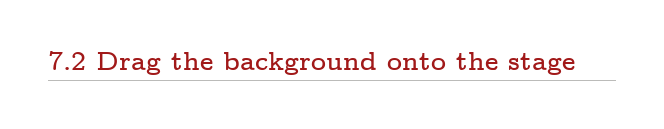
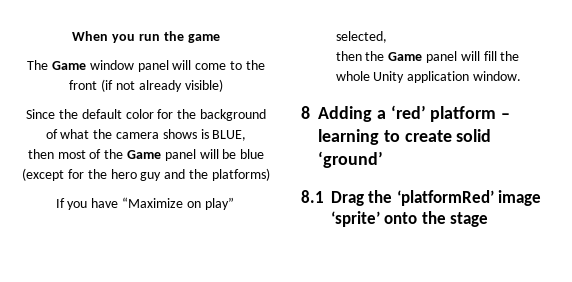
- 7.2 Drag the background onto the stage
+ When you run the game
+ The Game window panel will come to the front (if not already visible)
+ Since the default color for the background of what the camera shows is BLUE,
+ then most of the Game panel will be blue (except for the hero guy and the platforms)
+ If you have “Maximize on play” selected,
+ then the Game panel will fill the whole Unity application window.
+ 8 Adding a ‘red’ platform – learning to create solid ‘ground’
+ 8.1 Drag the ‘platformRed’ image ‘sprite’ onto the stage

